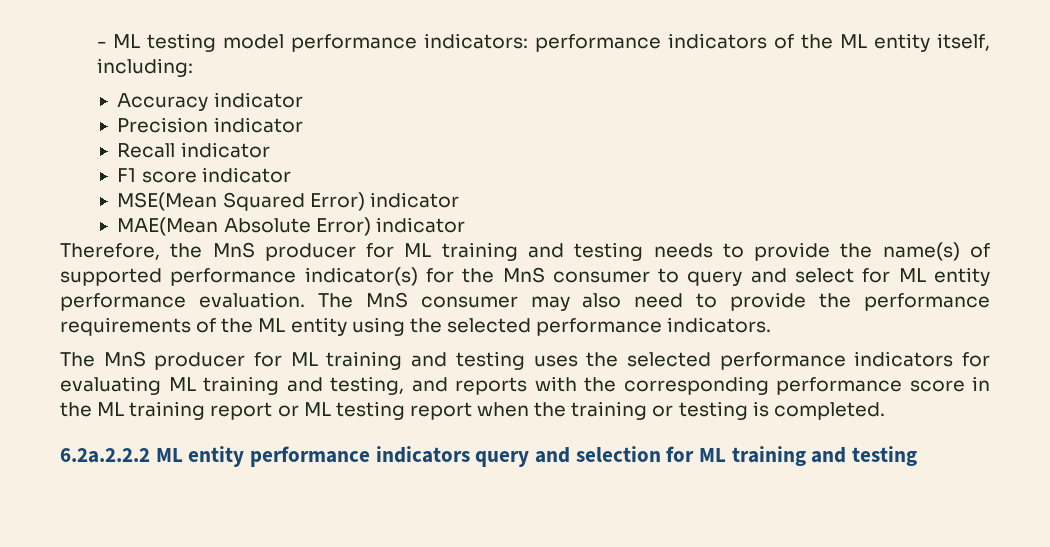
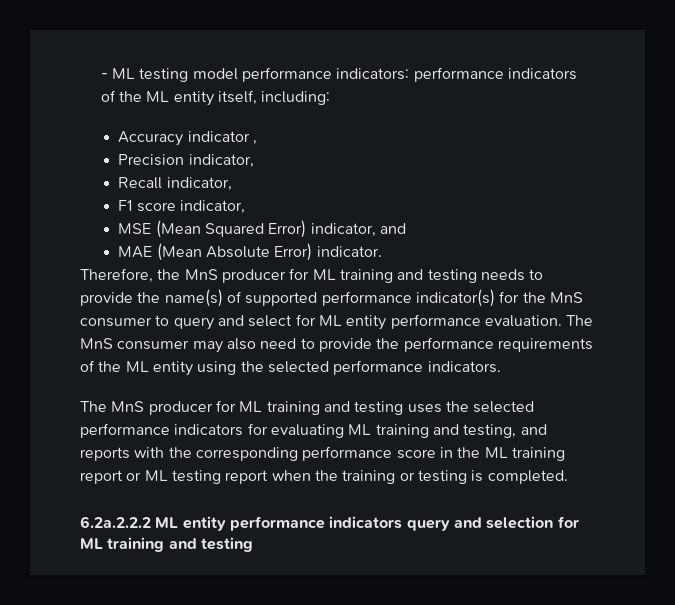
- Accuracy indicator
+ Accuracy indicator ,
- Precision indicator
+ Precision indicator,
- Recall indicator
+ Recall indicator,
- F1 score indicator
- MSE(Mean Squared Error) indicator
- MAE(Mean Absolute Error) indicator
+ F1 score indicator,
+ MSE (Mean Squared Error) indicator, and
+ MAE (Mean Absolute Error) indicator.

